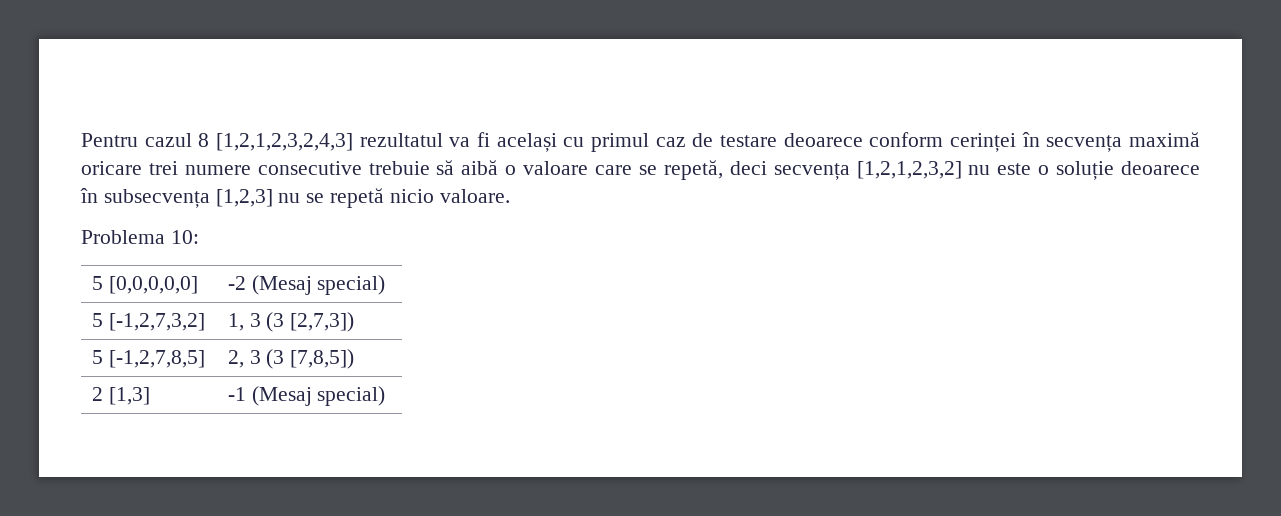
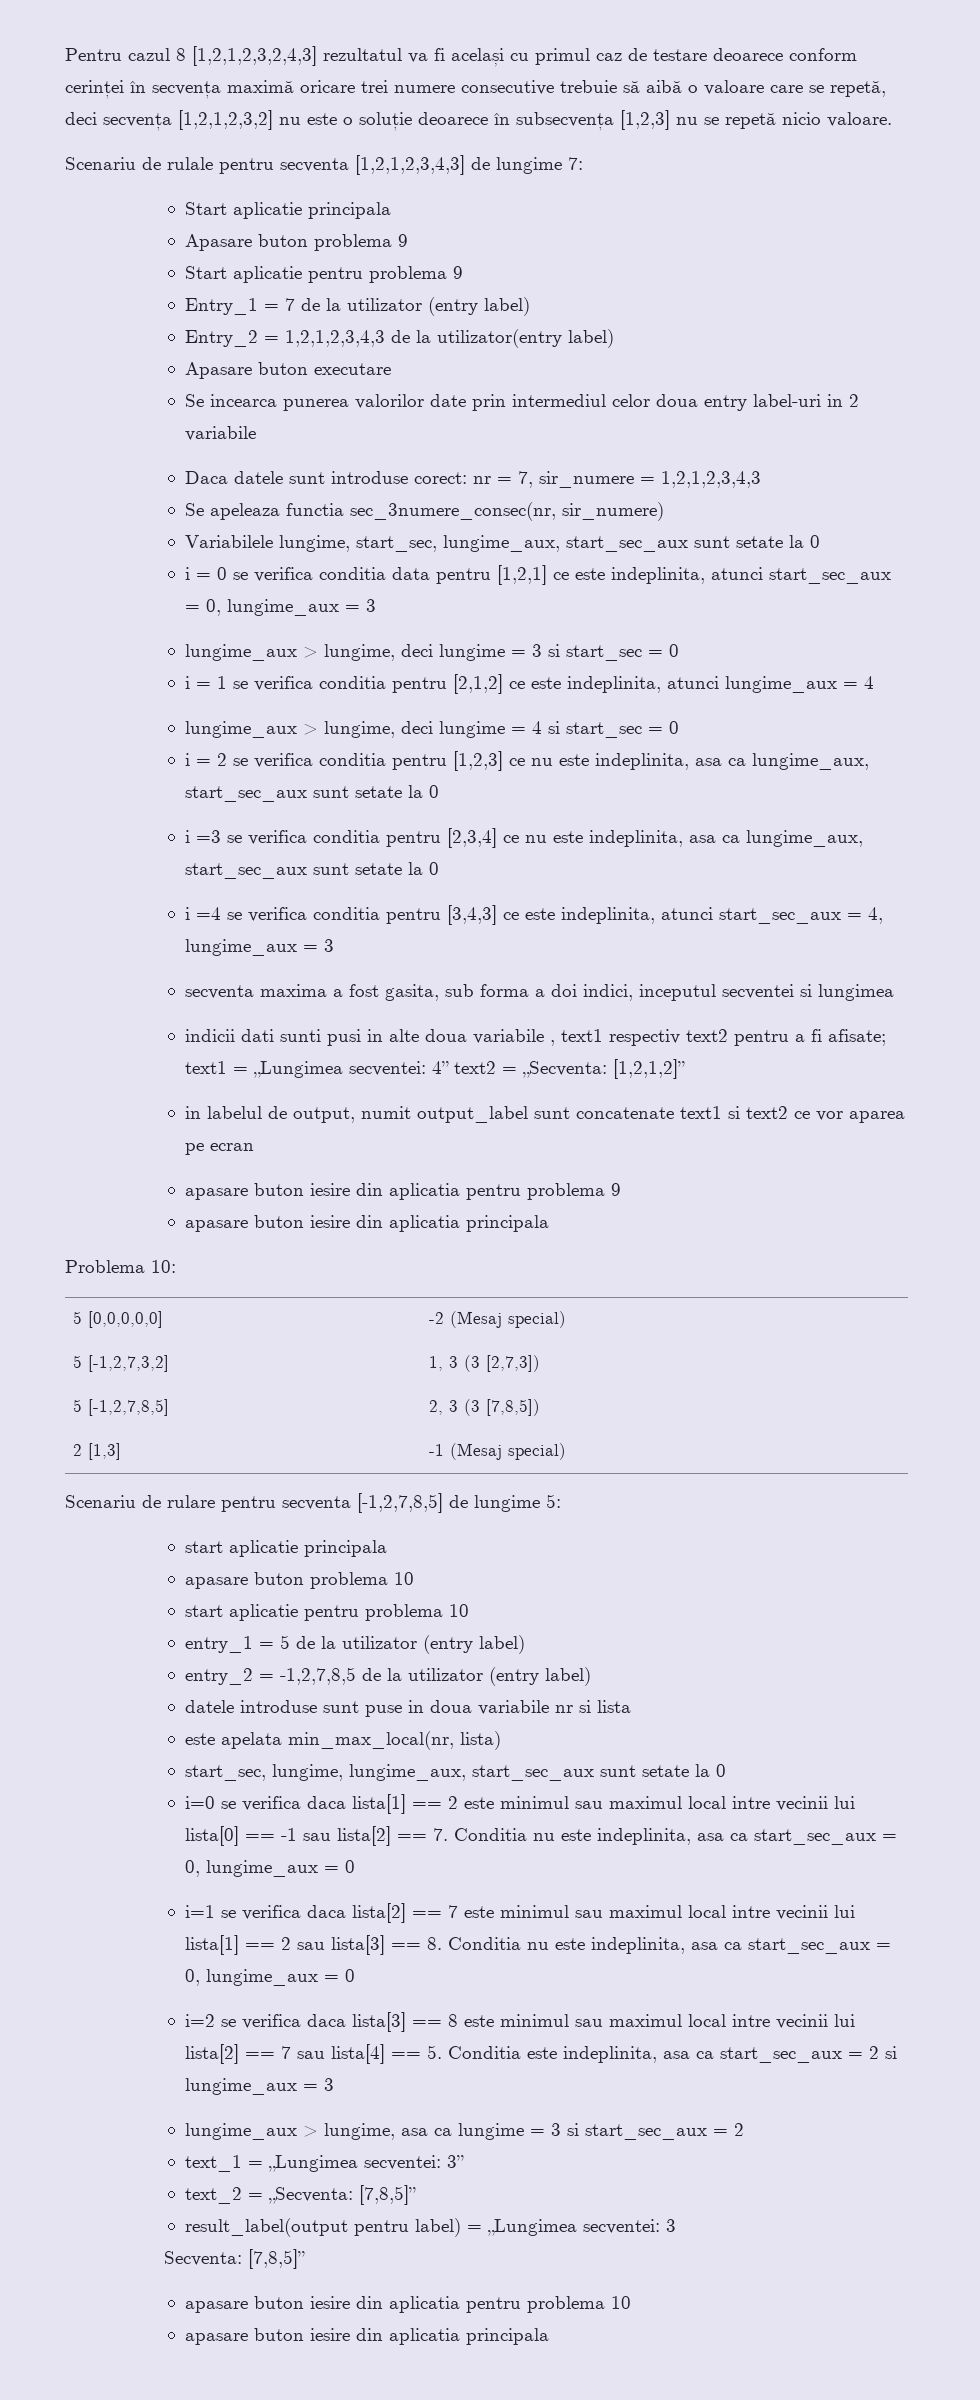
+ Scenariu de rulale pentru secventa [1,2,1,2,3,4,3] de lungime 7:
+ Start aplicatie principala
+ Apasare buton problema 9
+ Start aplicatie pentru problema 9
+ Entry_1 = 7 de la utilizator (entry label)
+ Entry_2 = 1,2,1,2,3,4,3 de la utilizator(entry label)
+ Apasare buton executare
+ Se incearca punerea valorilor date prin intermediul celor doua entry label-uri in 2 variabile
+ Daca datele sunt introduse corect: nr = 7, sir_numere = 1,2,1,2,3,4,3
+ Se apeleaza functia sec_3numere_consec(nr, sir_numere)
+ Variabilele lungime, start_sec, lungime_aux, start_sec_aux sunt setate la 0
+ i = 0 se verifica conditia data pentru [1,2,1] ce este indeplinita, atunci start_sec_aux = 0, lungime_aux = 3
+ lungime_aux > lungime, deci lungime = 3 si start_sec = 0
+ i = 1 se verifica conditia pentru [2,1,2] ce este indeplinita, atunci lungime_aux = 4
+ lungime_aux > lungime, deci lungime = 4 si start_sec = 0
+ i = 2 se verifica conditia pentru [1,2,3] ce nu este indeplinita, asa ca lungime_aux, start_sec_aux sunt setate la 0
+ i =3 se verifica conditia pentru [2,3,4] ce nu este indeplinita, asa ca lungime_aux, start_sec_aux sunt setate la 0
+ i =4 se verifica conditia pentru [3,4,3] ce este indeplinita, atunci start_sec_aux = 4, lungime_aux = 3
+ secventa maxima a fost gasita, sub forma a doi indici, inceputul secventei si lungimea
+ indicii dati sunti pusi in alte doua variabile , text1 respectiv text2 pentru a fi afisate; text1 = „Lungimea secventei: 4” text2 = „Secventa: [1,2,1,2]”
+ in labelul de output, numit output_label sunt concatenate text1 si text2 ce vor aparea pe ecran
+ apasare buton iesire din aplicatia pentru problema 9
+ apasare buton iesire din aplicatia principala
+ Scenariu de rulare pentru secventa [-1,2,7,8,5] de lungime 5:
+ start aplicatie principala
+ apasare buton problema 10
+ start aplicatie pentru problema 10
+ entry_1 = 5 de la utilizator (entry label)
+ entry_2 = -1,2,7,8,5 de la utilizator (entry label)
+ datele introduse sunt puse in doua variabile nr si lista
+ este apelata min_max_local(nr, lista)
+ start_sec, lungime, lungime_aux, start_sec_aux sunt setate la 0
+ i=0 se verifica daca lista[1] == 2 este minimul sau maximul local intre vecinii lui lista[0] == -1 sau lista[2] == 7. Conditia nu este indeplinita, asa ca start_sec_aux = 0, lungime_aux = 0
+ i=1 se verifica daca lista[2] == 7 este minimul sau maximul local intre vecinii lui lista[1] == 2 sau lista[3] == 8. Conditia nu este indeplinita, asa ca start_sec_aux = 0, lungime_aux = 0
+ i=2 se verifica daca lista[3] == 8 este minimul sau maximul local intre vecinii lui lista[2] == 7 sau lista[4] == 5. Conditia este indeplinita, asa ca start_sec_aux = 2 si lungime_aux = 3
+ lungime_aux > lungime, asa ca lungime = 3 si start_sec_aux = 2
+ text_1 = „Lungimea secventei: 3”
+ text_2 = „Secventa: [7,8,5]”
+ result_label(output pentru label) = „Lungimea secventei: 3
+ Secventa: [7,8,5]”
+ apasare buton iesire din aplicatia pentru problema 10
+ apasare buton iesire din aplicatia principala

